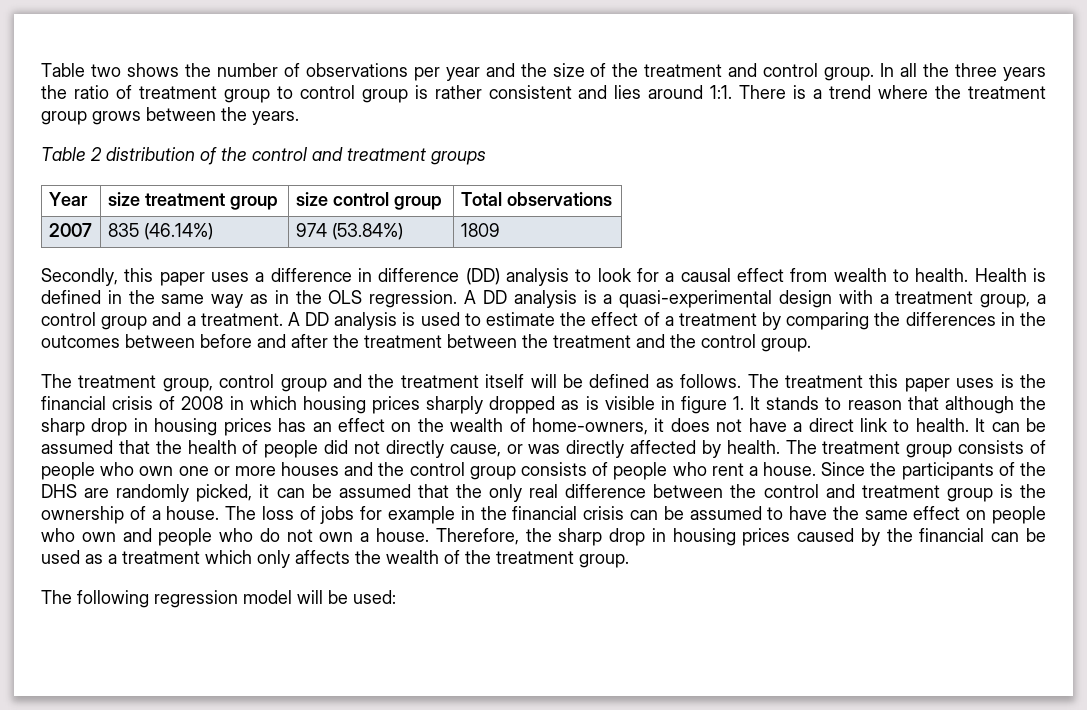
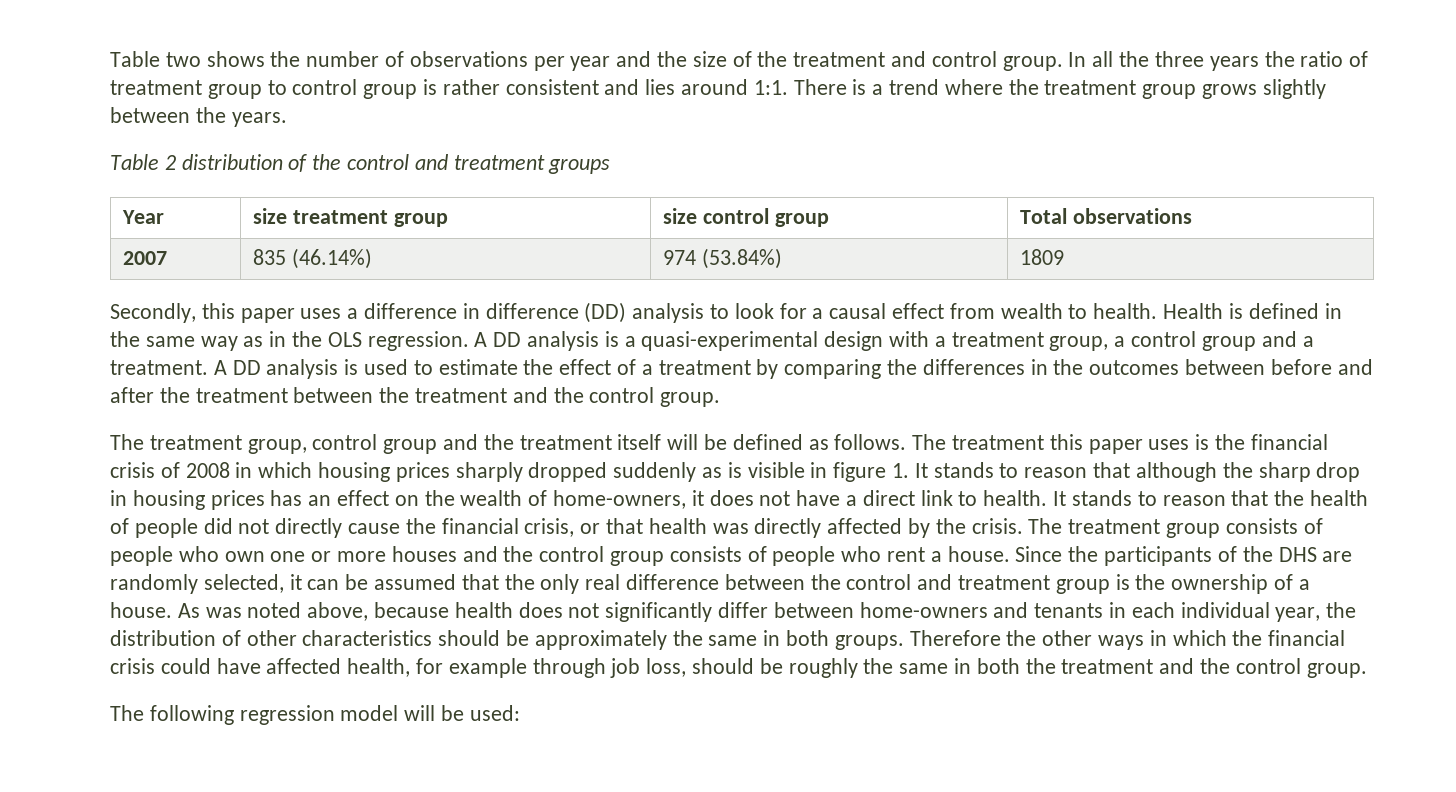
- There is a trend where the treatment group grows between the years.
+ There is a trend where the treatment group grows slightly between the years.
- The treatment this paper uses is the financial crisis of 2008 in which housing prices sharply dropped as is visible in figure 1. It stands to reason that although the sharp drop in housing prices has an effect on the wealth of home-owners, it does not have a direct link to health.
+ The treatment this paper uses is the financial crisis of 2008 in which housing prices sharply dropped suddenly as is visible in figure 1. It stands to reason that although the sharp drop in housing prices has an effect on the wealth of home-owners, it does not have a direct link to health.
- It can be assumed that the health of people did not directly cause, or was directly affected by health.
+ It stands to reason that the health of people did not directly cause the financial crisis, or that health was directly affected by the crisis.
- Since the participants of the DHS are randomly picked, it can be assumed that the only real difference between the control and treatment group is the ownership of a house.
+ Since the participants of the DHS are randomly selected, it can be assumed that the only real difference between the control and treatment group is the ownership of a house.
- The loss of jobs for example in the financial crisis can be assumed to have the same effect on people who own and people who do not own a house. Therefore, the sharp drop in housing prices caused by the financial can be used as a treatment which only affects the wealth of the treatment group.
+ As was noted above, because health does not significantly differ between home-owners and tenants in each individual year, the distribution of other characteristics should be approximately the same in both groups. Therefore the other ways in which the financial crisis could have affected health, for example through job loss, should be roughly the same in both the treatment and the control group.

